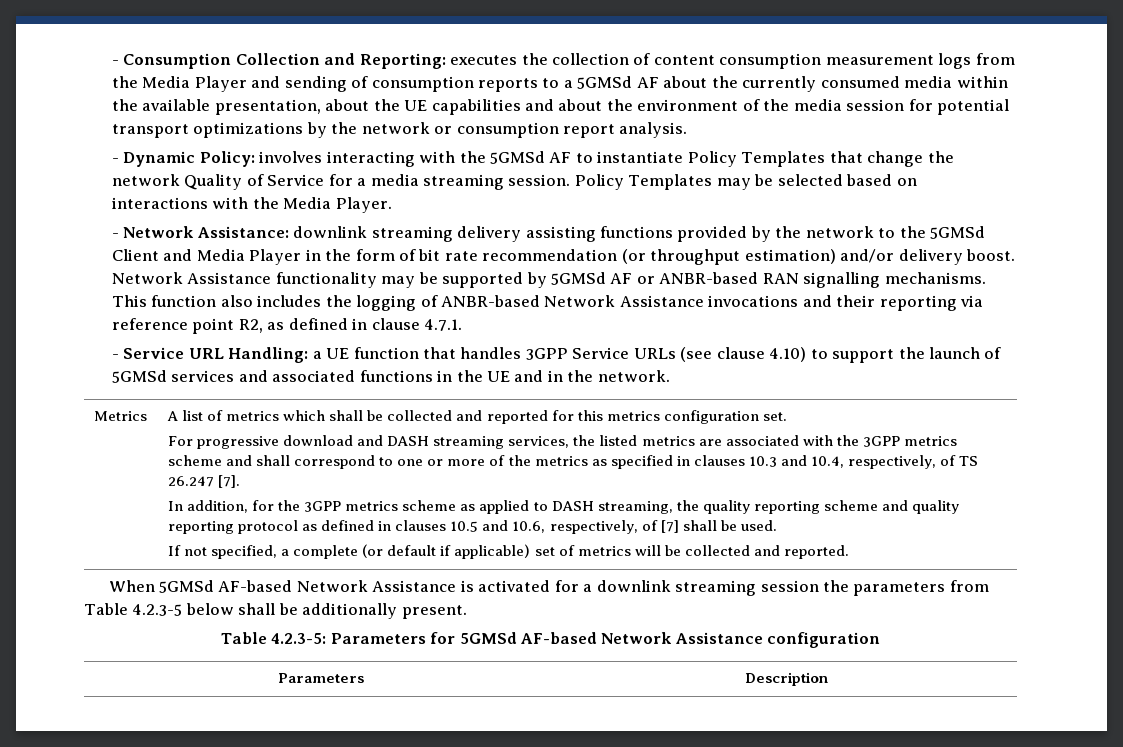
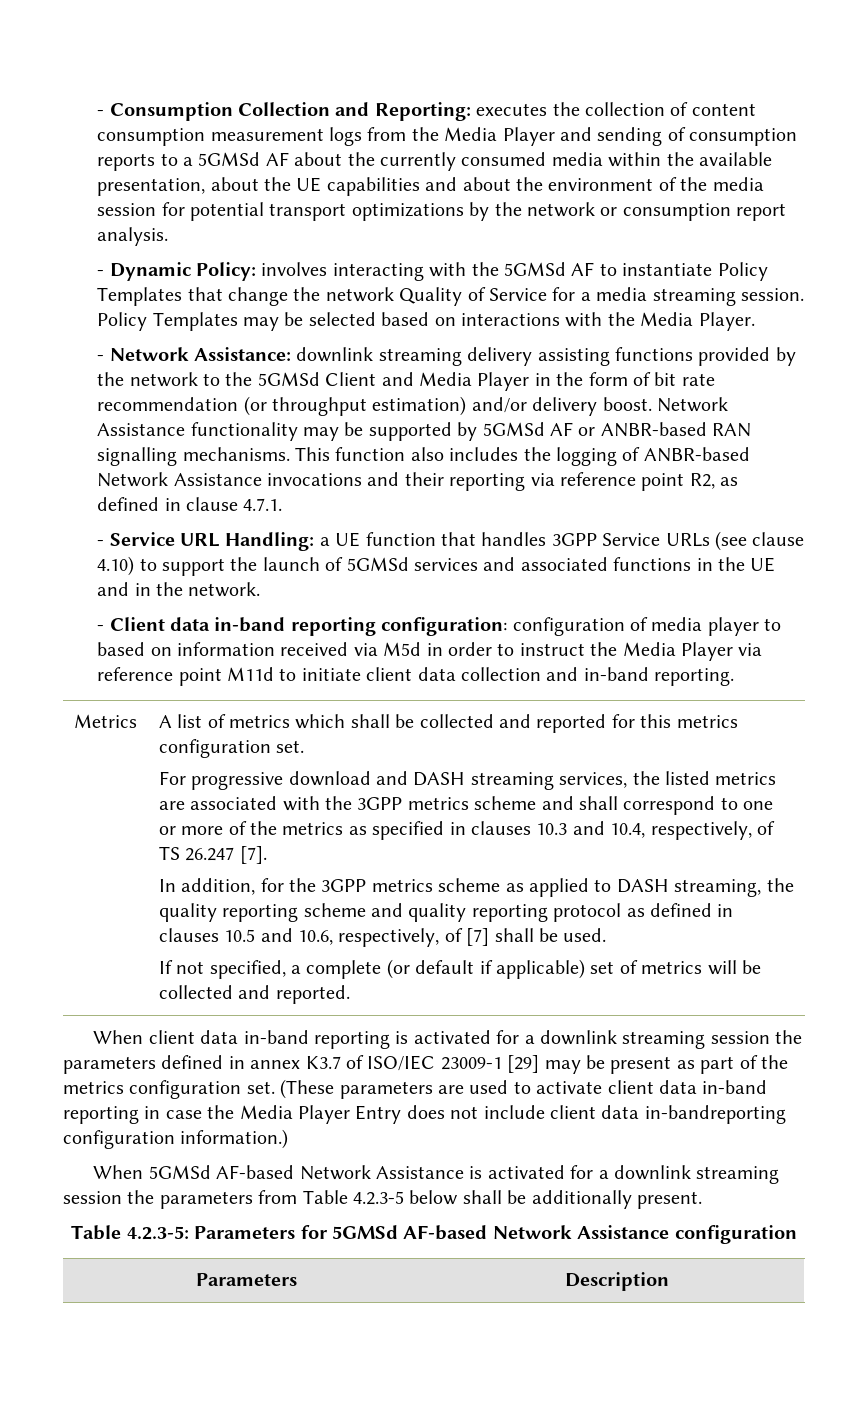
+ - Client data in-band reporting configuration: configuration of media player to based on information received via M5d in order to instruct the Media Player via reference point M11d to initiate client data collection and in-band reporting.
+ When client data in-band reporting is activated for a downlink streaming session the parameters defined in annex K3.7 of ISO/IEC 23009-1 [29] may be present as part of the metrics configuration set. (These parameters are used to activate client data in-band reporting in case the Media Player Entry does not include client data in-bandreporting configuration information.)

